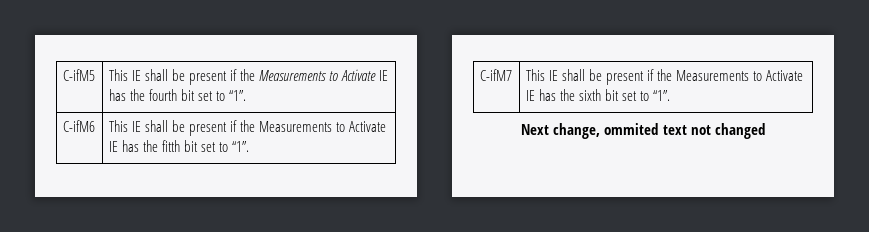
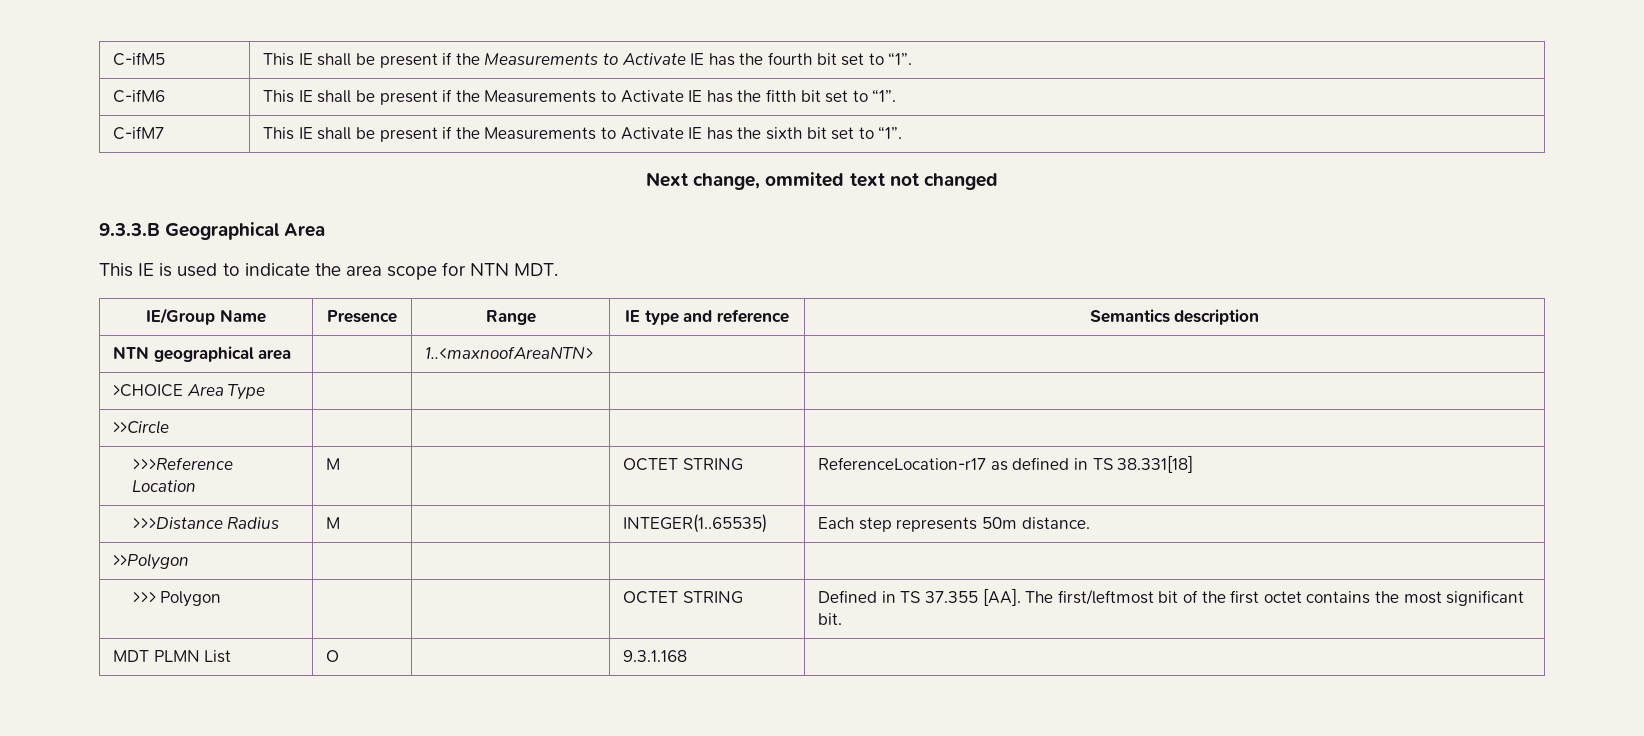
+ 9.3.3.B Geographical Area
+ This IE is used to indicate the area scope for NTN MDT.
+ IE/Group Name | Presence | Range | IE type and reference | Semantics description
+ NTN geographical area | | 1..<maxnoofAreaNTN> | |
+ >CHOICE Area Type | | | |
+ >>Circle | | | |
+ >>>Reference Location | M | | OCTET STRING | ReferenceLocation-r17 as defined in TS 38.331[18]
+ >>>Distance Radius | M | | INTEGER(1..65535) | Each step represents 50m distance.
+ >>Polygon | | | |
+ >>> Polygon | | | OCTET STRING | Defined in TS 37.355 [AA]. The first/leftmost bit of the first octet contains the most significant bit.
+ MDT PLMN List | O | | 9.3.1.168 |

